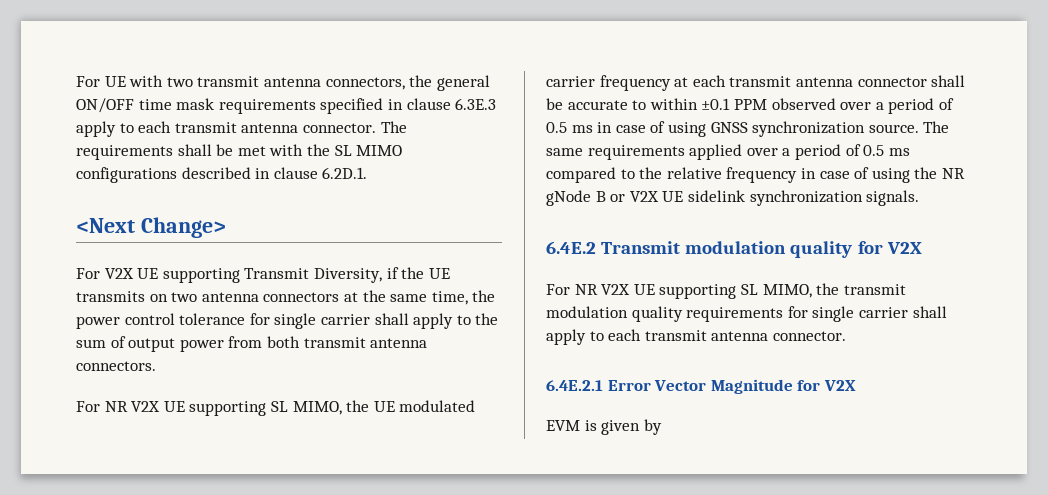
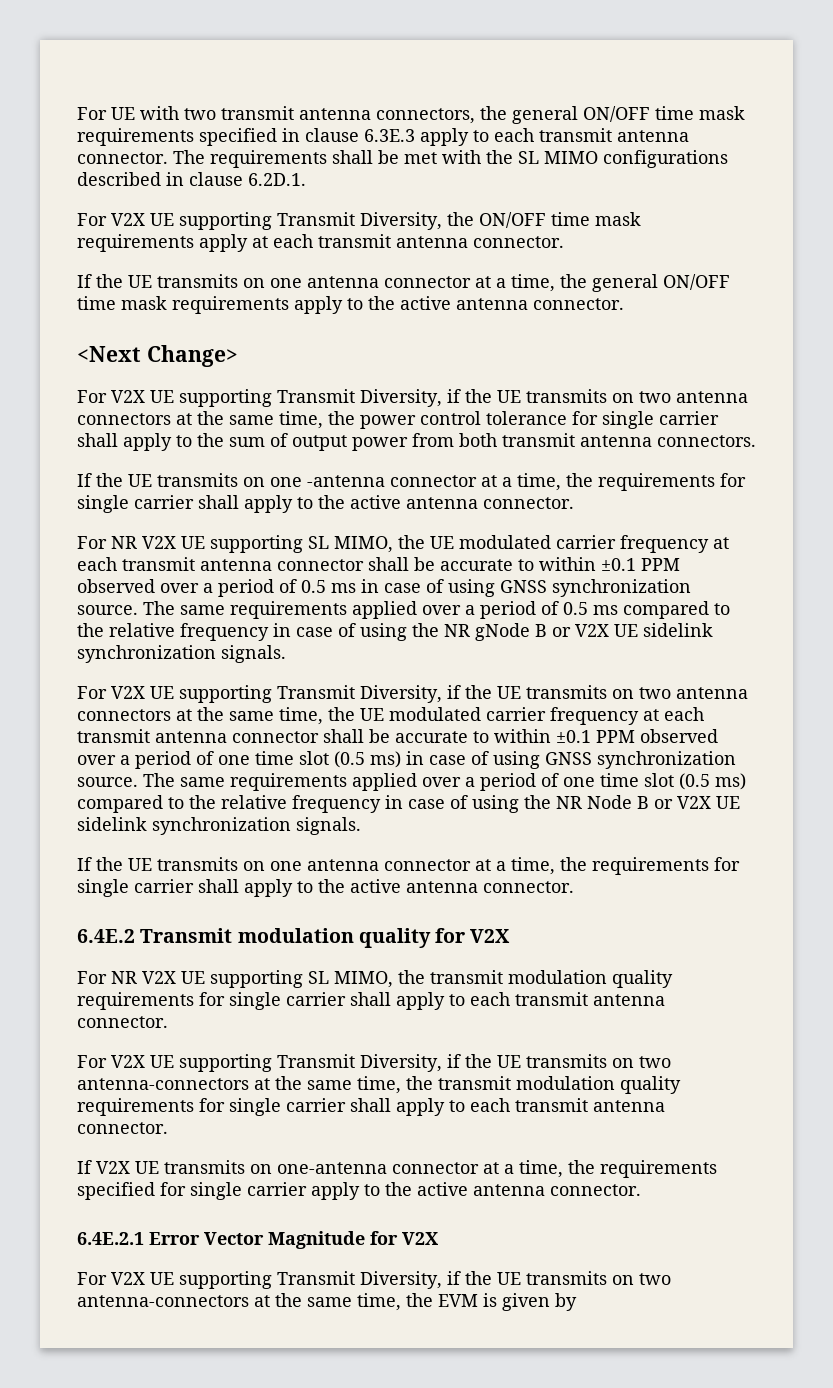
+ For V2X UE supporting Transmit Diversity, the ON/OFF time mask requirements apply at each transmit antenna connector.
+ If the UE transmits on one antenna connector at a time, the general ON/OFF time mask requirements apply to the active antenna connector.
+ If the UE transmits on one -antenna connector at a time, the requirements for single carrier shall apply to the active antenna connector.
+ For V2X UE supporting Transmit Diversity, if the UE transmits on two antenna connectors at the same time, the UE modulated carrier frequency at each transmit antenna connector shall be accurate to within ±0.1 PPM observed over a period of one time slot (0.5 ms) in case of using GNSS synchronization source. The same requirements applied over a period of one time slot (0.5 ms) compared to the relative frequency in case of using the NR Node B or V2X UE sidelink synchronization signals.
+ If the UE transmits on one antenna connector at a time, the requirements for single carrier shall apply to the active antenna connector.
+ For V2X UE supporting Transmit Diversity, if the UE transmits on two antenna-connectors at the same time, the transmit modulation quality requirements for single carrier shall apply to each transmit antenna connector.
+ If V2X UE transmits on one-antenna connector at a time, the requirements specified for single carrier apply to the active antenna connector.
- EVM is given by
+ For V2X UE supporting Transmit Diversity, if the UE transmits on two antenna-connectors at the same time, the EVM is given by

